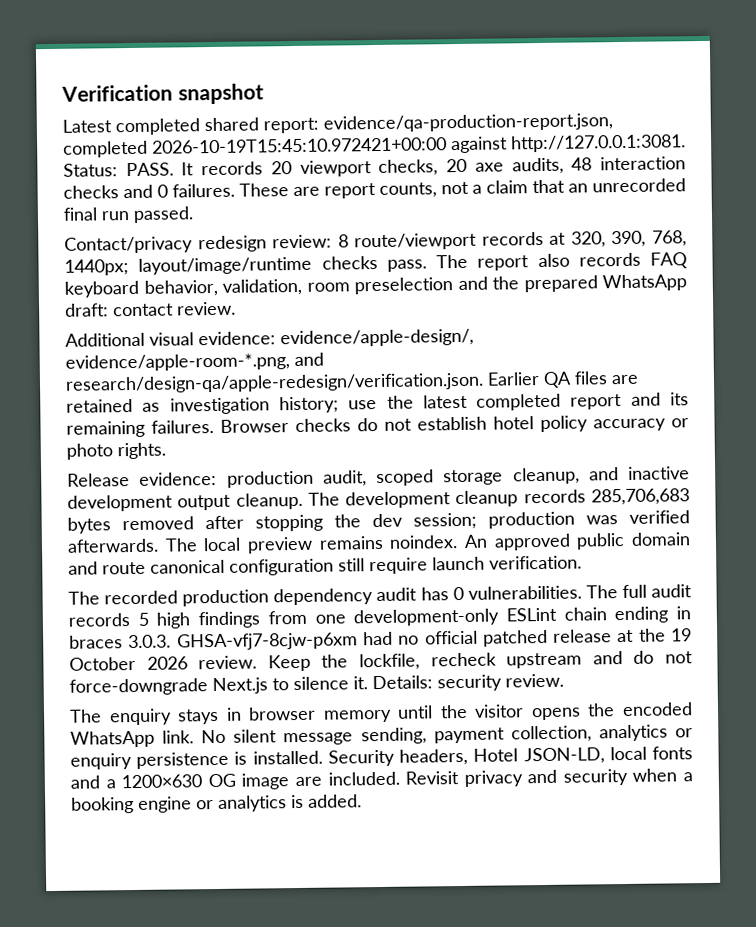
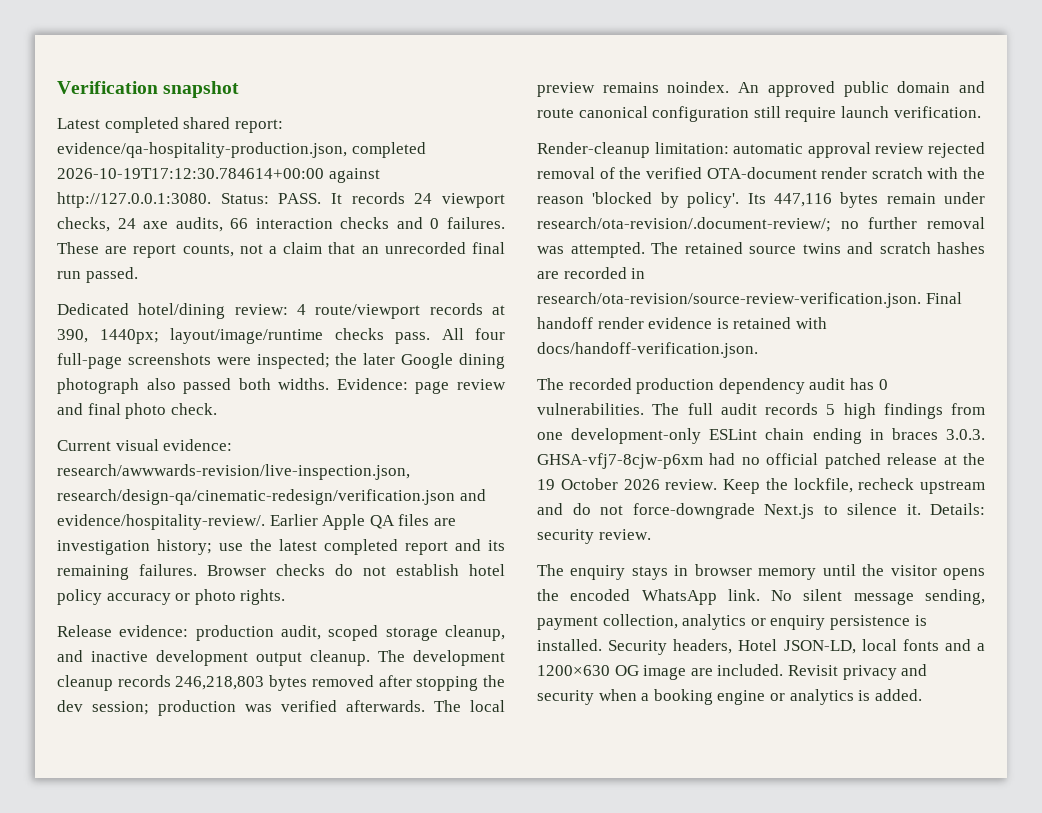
- Latest completed shared report: evidence/qa-production-report.json, completed 2026-10-19T15:45:10.972421+00:00 against http://127.0.0.1:3081. Status: PASS.
+ Latest completed shared report: evidence/qa-hospitality-production.json, completed 2026-10-19T17:12:30.784614+00:00 against http://127.0.0.1:3080. Status: PASS.
- It records 20 viewport checks, 20 axe audits, 48 interaction checks and 0 failures.
+ It records 24 viewport checks, 24 axe audits, 66 interaction checks and 0 failures.
- Contact/privacy redesign review: 8 route/viewport records at 320, 390, 768, 1440px; layout/image/runtime checks pass. The report also records FAQ keyboard behavior, validation, room preselection and the prepared WhatsApp draft: contact review.
- Additional visual evidence: evidence/apple-design/, evidence/apple-room-*.png, and research/design-qa/apple-redesign/verification.json. Earlier QA files are retained as investigation history; use the latest completed report and its remaining failures.
+ Dedicated hotel/dining review: 4 route/viewport records at 390, 1440px; layout/image/runtime checks pass. All four full-page screenshots were inspected; the later Google dining photograph also passed both widths. Evidence: page review and final photo check.
+ Current visual evidence: research/awwwards-revision/live-inspection.json, research/design-qa/cinematic-redesign/verification.json and evidence/hospitality-review/. Earlier Apple QA files are investigation history; use the latest completed report and its remaining failures.
- The development cleanup records 285,706,683 bytes removed after stopping the dev session; production was verified afterwards.
+ The development cleanup records 246,218,803 bytes removed after stopping the dev session; production was verified afterwards.
+ Render-cleanup limitation: automatic approval review rejected removal of the verified OTA-document render scratch with the reason 'blocked by policy'. Its 447,116 bytes remain under research/ota-revision/.document-review/; no further removal was attempted. The retained source twins and scratch hashes are recorded in research/ota-revision/source-review-verification.json. Final handoff render evidence is retained with docs/handoff-verification.json.

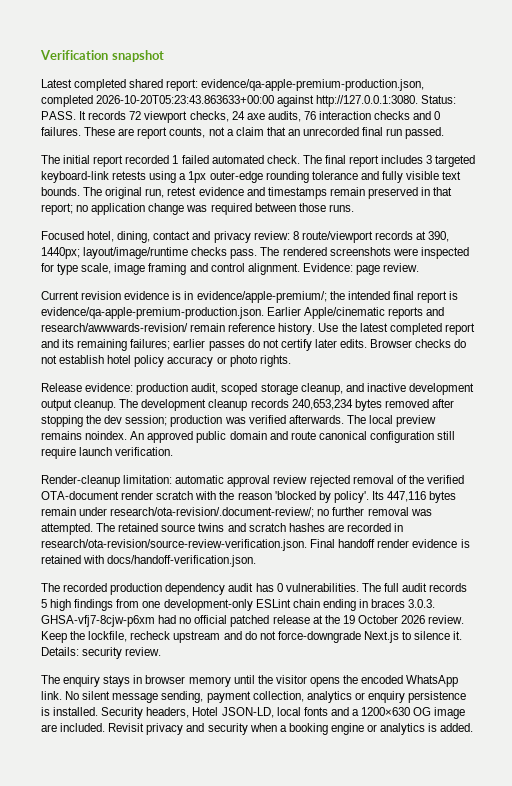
- Latest completed shared report: evidence/qa-hospitality-production.json, completed 2026-10-19T17:12:30.784614+00:00 against http://127.0.0.1:3080. Status: PASS.
+ Latest completed shared report: evidence/qa-apple-premium-production.json, completed 2026-10-20T05:23:43.863633+00:00 against http://127.0.0.1:3080. Status: PASS.
- It records 24 viewport checks, 24 axe audits, 66 interaction checks and 0 failures.
+ It records 72 viewport checks, 24 axe audits, 76 interaction checks and 0 failures.
- Dedicated hotel/dining review: 4 route/viewport records at 390, 1440px; layout/image/runtime checks pass.
+ The initial report recorded 1 failed automated check. The final report includes 3 targeted keyboard-link retests using a 1px outer-edge rounding tolerance and fully visible text bounds. The original run, retest evidence and timestamps remain preserved in that report; no application change was required between those runs.
+ Focused hotel, dining, contact and privacy review: 8 route/viewport records at 390, 1440px; layout/image/runtime checks pass.
- All four full-page screenshots were inspected; the later Google dining photograph also passed both widths. Evidence: page review and final photo check.
- Current visual evidence: research/awwwards-revision/live-inspection.json, research/design-qa/cinematic-redesign/verification.json and evidence/hospitality-review/. Earlier Apple QA files are investigation history; use the latest completed report and its remaining failures.
+ The rendered screenshots were inspected for type scale, image framing and control alignment. Evidence: page review.
+ Current revision evidence is in evidence/apple-premium/; the intended final report is evidence/qa-apple-premium-production.json. Earlier Apple/cinematic reports and research/awwwards-revision/ remain reference history. Use the latest completed report and its remaining failures; earlier passes do not certify later edits.
- The development cleanup records 246,218,803 bytes removed after stopping the dev session; production was verified afterwards.
+ The development cleanup records 240,653,234 bytes removed after stopping the dev session; production was verified afterwards.

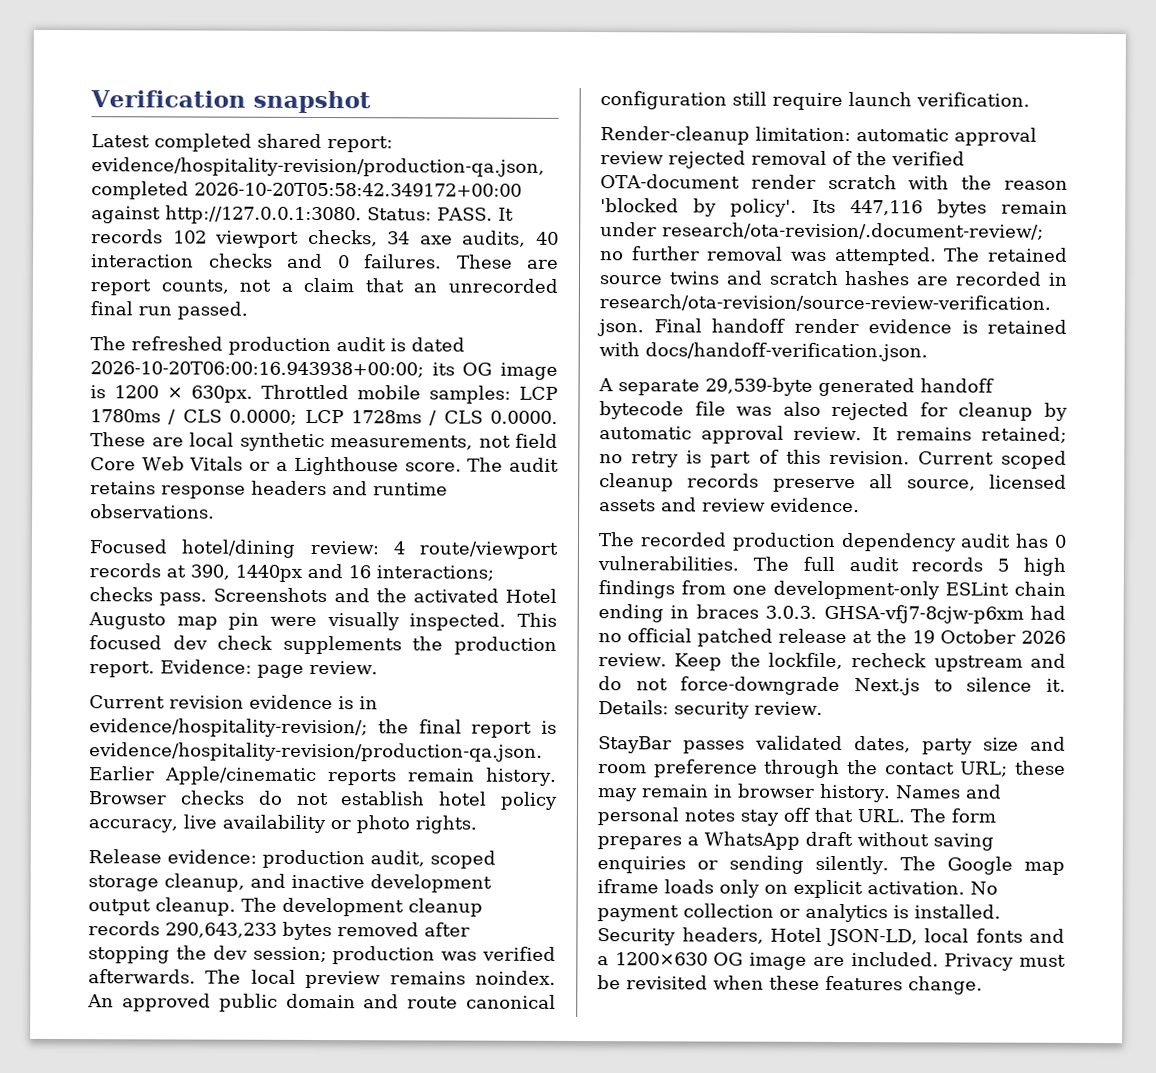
- Latest completed shared report: evidence/qa-apple-premium-production.json, completed 2026-10-20T05:23:43.863633+00:00 against http://127.0.0.1:3080. Status: PASS.
+ Latest completed shared report: evidence/hospitality-revision/production-qa.json, completed 2026-10-20T05:58:42.349172+00:00 against http://127.0.0.1:3080. Status: PASS.
- It records 72 viewport checks, 24 axe audits, 76 interaction checks and 0 failures.
+ It records 102 viewport checks, 34 axe audits, 40 interaction checks and 0 failures.
- The initial report recorded 1 failed automated check. The final report includes 3 targeted keyboard-link retests using a 1px outer-edge rounding tolerance and fully visible text bounds. The original run, retest evidence and timestamps remain preserved in that report; no application change was required between those runs.
- Focused hotel, dining, contact and privacy review: 8 route/viewport records at 390, 1440px; layout/image/runtime checks pass. The rendered screenshots were inspected for type scale, image framing and control alignment.
+ The refreshed production audit is dated 2026-10-20T06:00:16.943938+00:00; its OG image is 1200 × 630px. Throttled mobile samples: LCP 1780ms / CLS 0.0000; LCP 1728ms / CLS 0.0000. These are local synthetic measurements, not field Core Web Vitals or a Lighthouse score. The audit retains response headers and runtime observations.
+ Focused hotel/dining review: 4 route/viewport records at 390, 1440px and 16 interactions; checks pass. Screenshots and the activated Hotel Augusto map pin were visually inspected. This focused dev check supplements the production report.
- Current revision evidence is in evidence/apple-premium/; the intended final report is evidence/qa-apple-premium-production.json. Earlier Apple/cinematic reports and research/awwwards-revision/ remain reference history. Use the latest completed report and its remaining failures; earlier passes do not certify later edits.
+ Current revision evidence is in evidence/hospitality-revision/; the final report is evidence/hospitality-revision/production-qa.json. Earlier Apple/cinematic reports remain history.
- Browser checks do not establish hotel policy accuracy or photo rights.
+ Browser checks do not establish hotel policy accuracy, live availability or photo rights.
- The development cleanup records 240,653,234 bytes removed after stopping the dev session; production was verified afterwards.
+ The development cleanup records 290,643,233 bytes removed after stopping the dev session; production was verified afterwards.
+ A separate 29,539-byte generated handoff bytecode file was also rejected for cleanup by automatic approval review. It remains retained; no retry is part of this revision. Current scoped cleanup records preserve all source, licensed assets and review evidence.
- The enquiry stays in browser memory until the visitor opens the encoded WhatsApp link. No silent message sending, payment collection, analytics or enquiry persistence is installed.
+ StayBar passes validated dates, party size and room preference through the contact URL; these may remain in browser history. Names and personal notes stay off that URL. The form prepares a WhatsApp draft without saving enquiries or sending silently. The Google map iframe loads only on explicit activation. No payment collection or analytics is installed.
- Revisit privacy and security when a booking engine or analytics is added.
+ Privacy must be revisited when these features change.

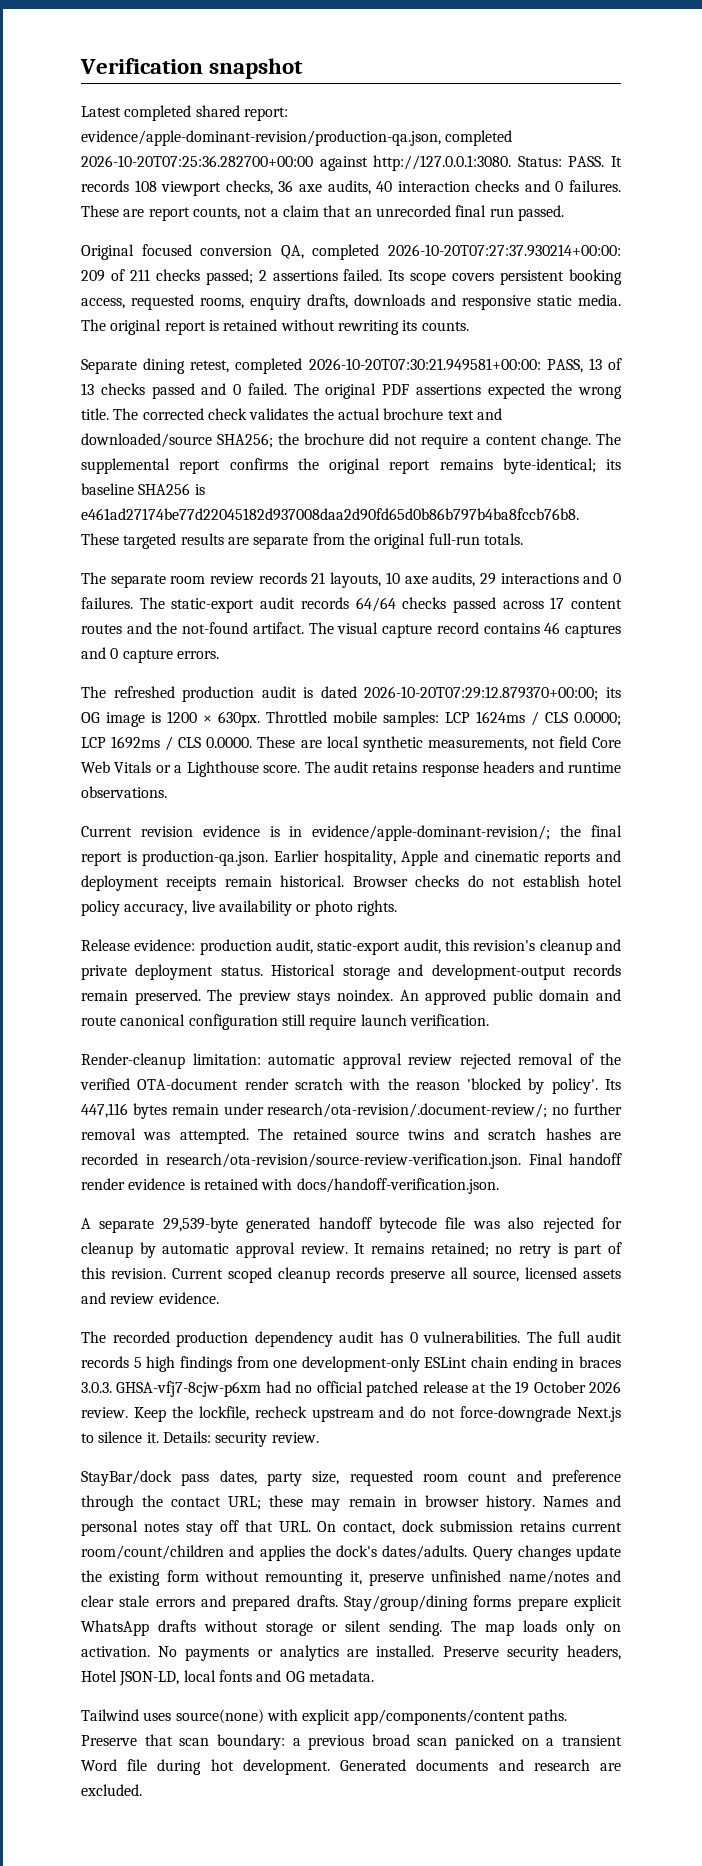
- Latest completed shared report: evidence/hospitality-revision/production-qa.json, completed 2026-10-20T05:58:42.349172+00:00 against http://127.0.0.1:3080. Status: PASS.
+ Latest completed shared report: evidence/apple-dominant-revision/production-qa.json, completed 2026-10-20T07:25:36.282700+00:00 against http://127.0.0.1:3080. Status: PASS.
- It records 102 viewport checks, 34 axe audits, 40 interaction checks and 0 failures.
+ It records 108 viewport checks, 36 axe audits, 40 interaction checks and 0 failures.
+ Original focused conversion QA, completed 2026-10-20T07:27:37.930214+00:00: 209 of 211 checks passed; 2 assertions failed. Its scope covers persistent booking access, requested rooms, enquiry drafts, downloads and responsive static media. The original report is retained without rewriting its counts.
+ Separate dining retest, completed 2026-10-20T07:30:21.949581+00:00: PASS, 13 of 13 checks passed and 0 failed. The original PDF assertions expected the wrong title. The corrected check validates the actual brochure text and downloaded/source SHA256; the brochure did not require a content change. The supplemental report confirms the original report remains byte-identical; its baseline SHA256 is e461ad27174be77d22045182d937008daa2d90fd65d0b86b797b4ba8fccb76b8. These targeted results are separate from the original full-run totals.
+ The separate room review records 21 layouts, 10 axe audits, 29 interactions and 0 failures. The static-export audit records 64/64 checks passed across 17 content routes and the not-found artifact. The visual capture record contains 46 captures and 0 capture errors.
- The refreshed production audit is dated 2026-10-20T06:00:16.943938+00:00; its OG image is 1200 × 630px.
+ The refreshed production audit is dated 2026-10-20T07:29:12.879370+00:00; its OG image is 1200 × 630px.
- Throttled mobile samples: LCP 1780ms / CLS 0.0000; LCP 1728ms / CLS 0.0000. These are local synthetic measurements, not field Core Web Vitals or a Lighthouse score.
+ Throttled mobile samples: LCP 1624ms / CLS 0.0000; LCP 1692ms / CLS 0.0000. These are local synthetic measurements, not field Core Web Vitals or a Lighthouse score.
- Focused hotel/dining review: 4 route/viewport records at 390, 1440px and 16 interactions; checks pass. Screenshots and the activated Hotel Augusto map pin were visually inspected. This focused dev check supplements the production report. Evidence: page review.
- Current revision evidence is in evidence/hospitality-revision/; the final report is evidence/hospitality-revision/production-qa.json. Earlier Apple/cinematic reports remain history.
+ Current revision evidence is in evidence/apple-dominant-revision/; the final report is production-qa.json. Earlier hospitality, Apple and cinematic reports and deployment receipts remain historical.
- Release evidence: production audit, scoped storage cleanup, and inactive development output cleanup. The development cleanup records 290,643,233 bytes removed after stopping the dev session; production was verified afterwards. The local preview remains noindex.
+ Release evidence: production audit, static-export audit, this revision's cleanup and private deployment status. Historical storage and development-output records remain preserved. The preview stays noindex.
- StayBar passes validated dates, party size and room preference through the contact URL; these may remain in browser history.
+ StayBar/dock pass dates, party size, requested room count and preference through the contact URL; these may remain in browser history.
- Names and personal notes stay off that URL. The form prepares a WhatsApp draft without saving enquiries or sending silently. The Google map iframe loads only on explicit activation.
+ Names and personal notes stay off that URL. On contact, dock submission retains current room/count/children and applies the dock's dates/adults. Query changes update the existing form without remounting it, preserve unfinished name/notes and clear stale errors and prepared drafts. Stay/group/dining forms prepare explicit WhatsApp drafts without storage or silent sending. The map loads only on activation.
- No payment collection or analytics is installed. Security headers, Hotel JSON-LD, local fonts and a 1200×630 OG image are included. Privacy must be revisited when these features change.
+ No payments or analytics are installed. Preserve security headers, Hotel JSON-LD, local fonts and OG metadata.
+ Tailwind uses source(none) with explicit app/components/content paths. Preserve that scan boundary: a previous broad scan panicked on a transient Word file during hot development. Generated documents and research are excluded.

